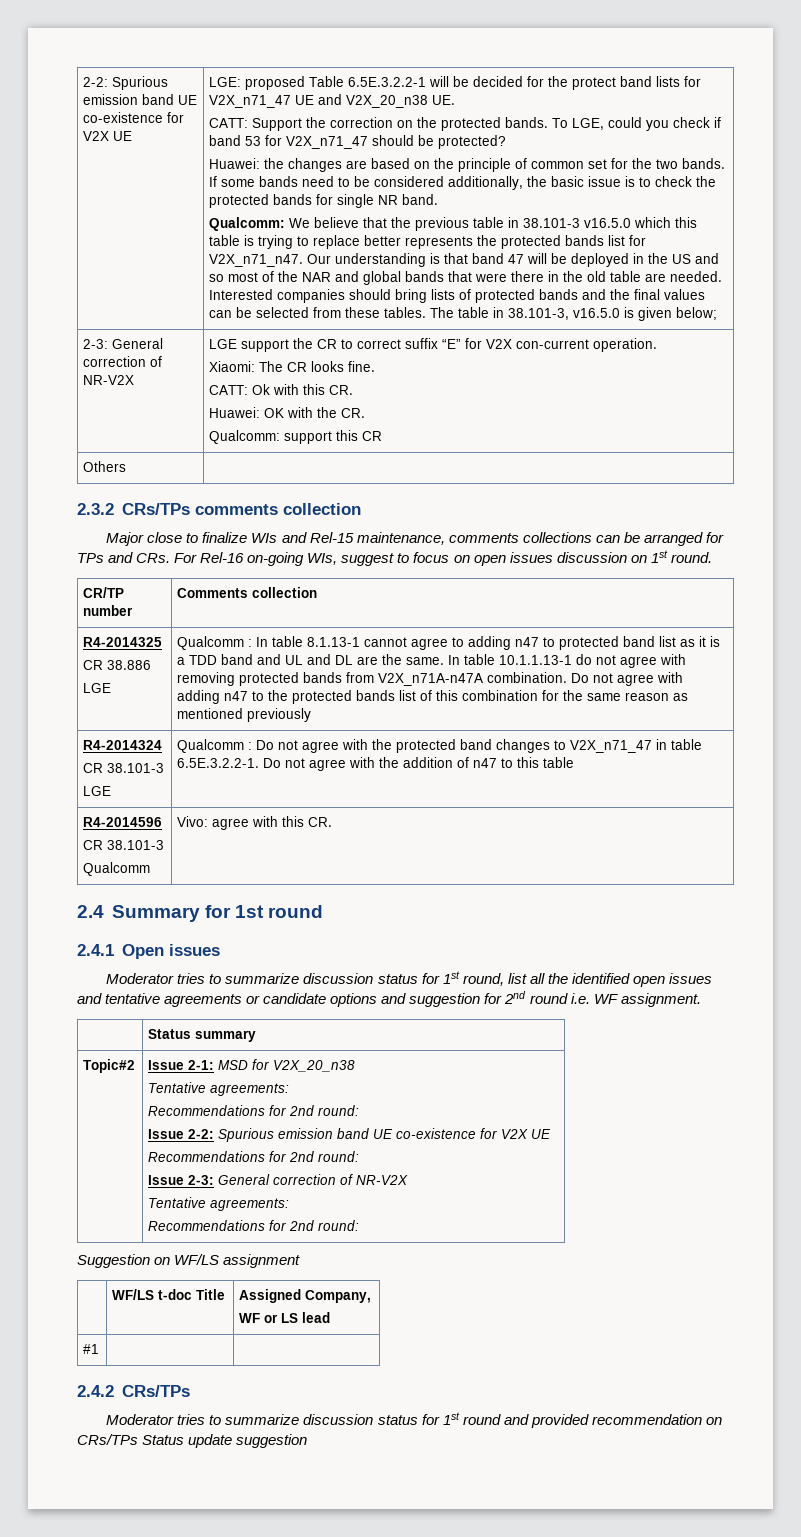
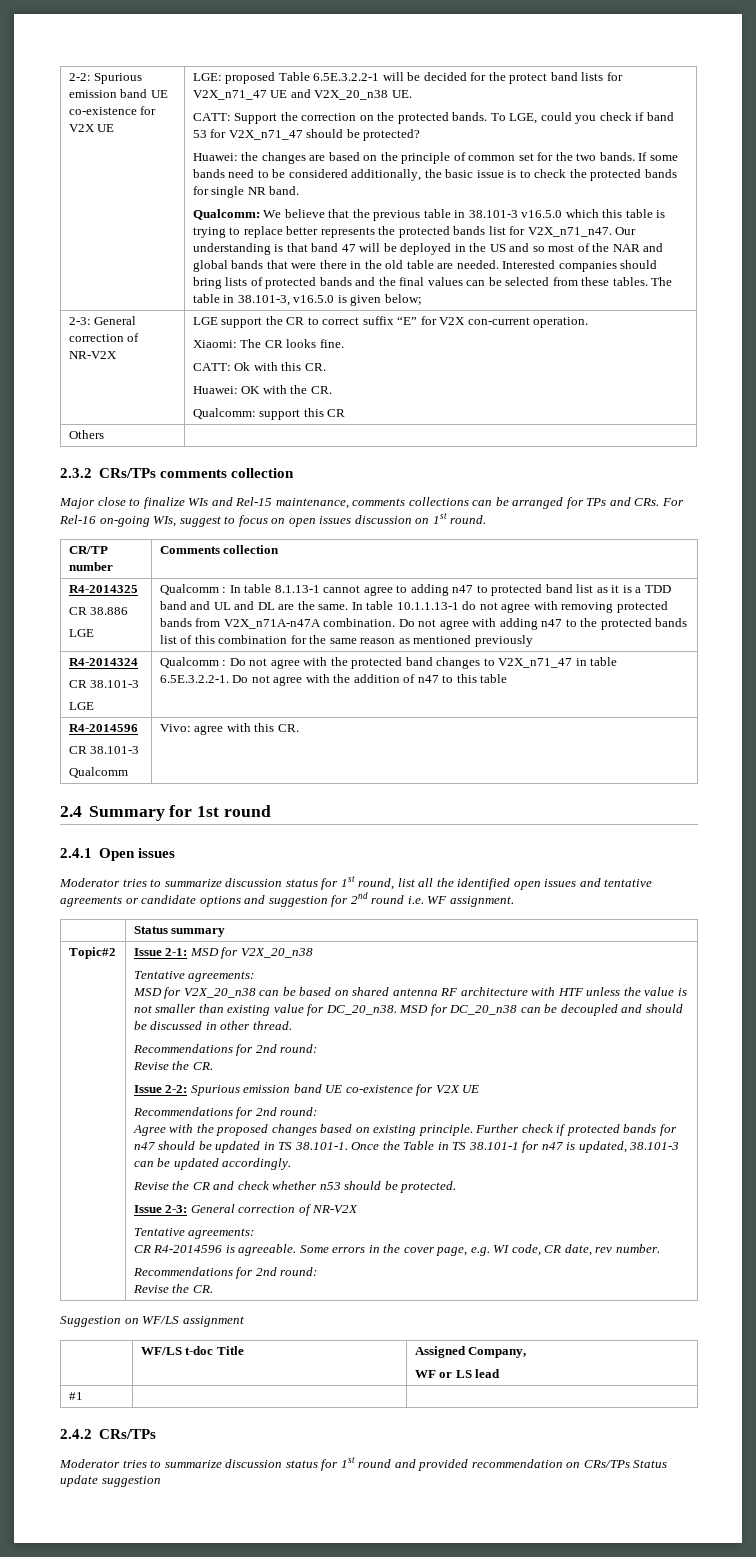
  Issue 2-1: MSD for V2X_20_n38
  Tentative agreements:
+ MSD for V2X_20_n38 can be based on shared antenna RF architecture with HTF unless the value is not smaller than existing value for DC_20_n38. MSD for DC_20_n38 can be decoupled and should be discussed in other thread.
  Recommendations for 2nd round:
+ Revise the CR.
+ Agree with the proposed changes based on existing principle. Further check if protected bands for n47 should be updated in TS 38.101-1. Once the Table in TS 38.101-1 for n47 is updated, 38.101-3 can be updated accordingly.
+ Revise the CR and check whether n53 should be protected.
  Issue 2-3: General correction of NR-V2X
  Tentative agreements:
+ CR R4-2014596 is agreeable. Some errors in the cover page, e.g. WI code, CR date, rev number.
  Recommendations for 2nd round:
+ Revise the CR.

